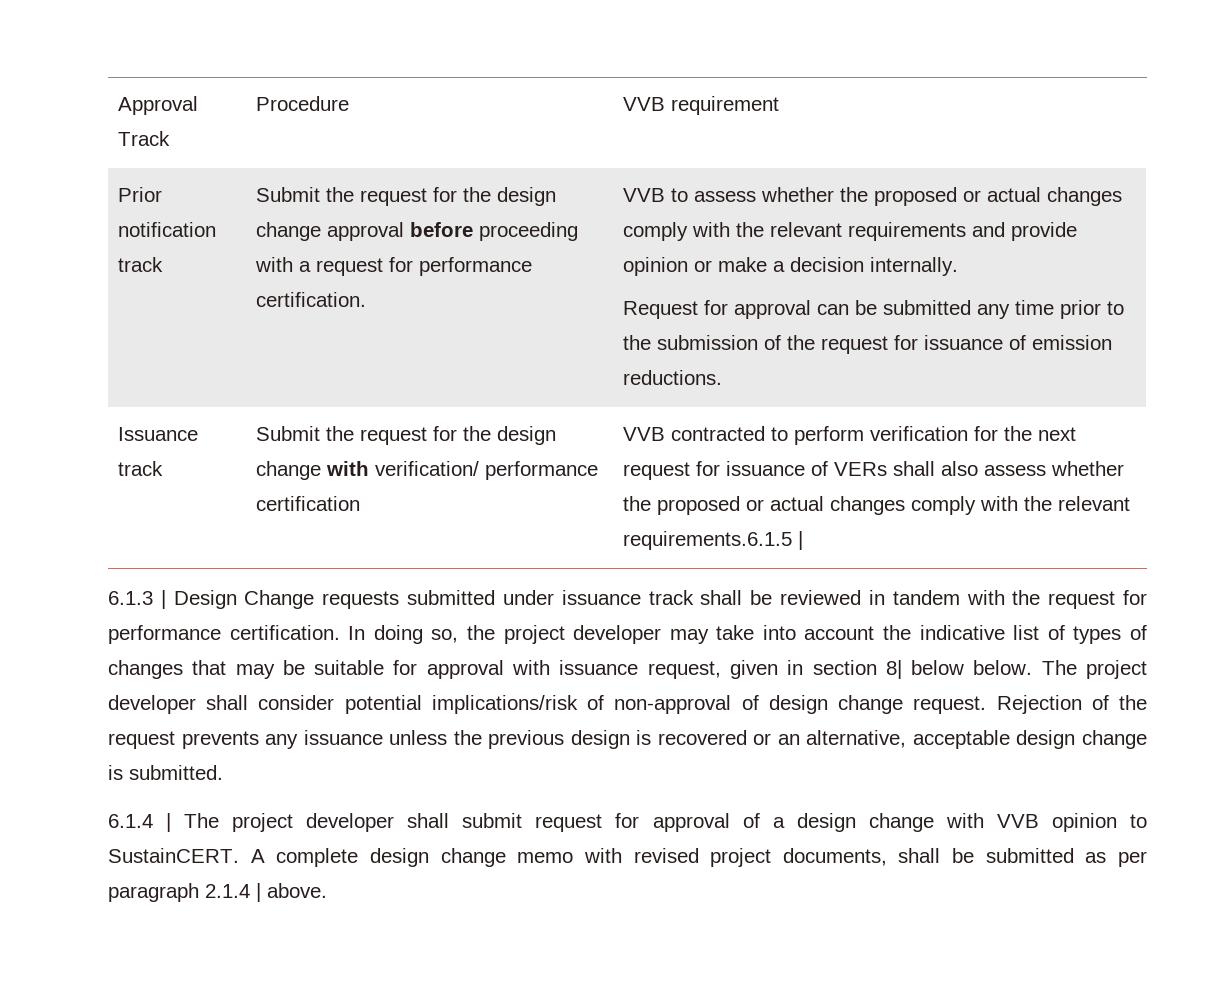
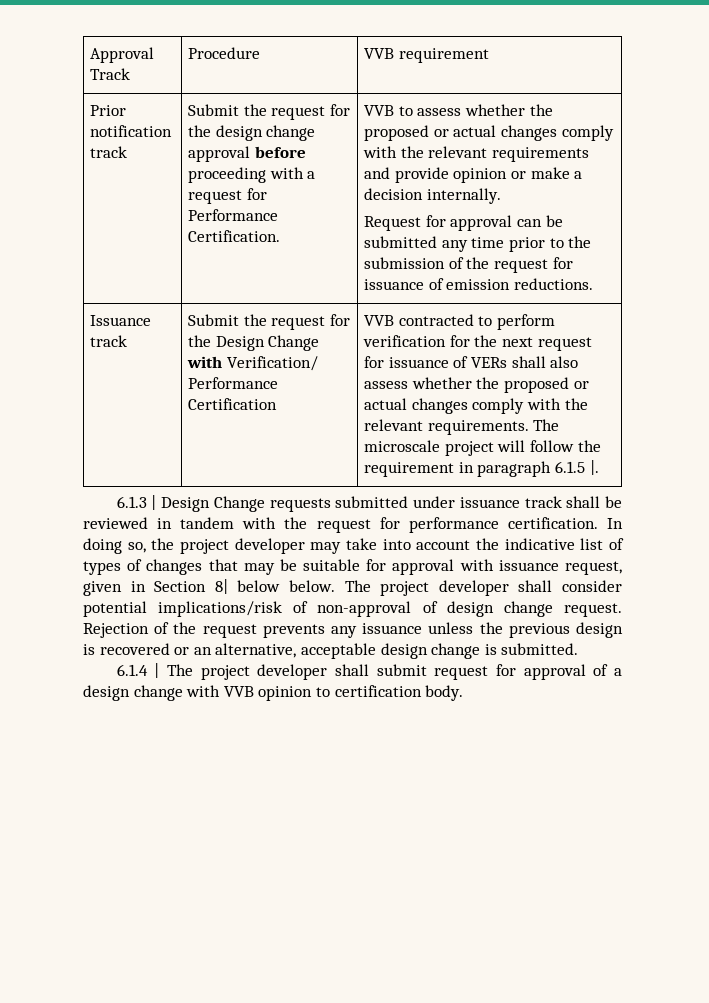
- Submit the request for the design change approval before proceeding with a request for performance certification.
+ Submit the request for the design change approval before proceeding with a request for Performance Certification.
- Submit the request for the design change with verification/ performance certification
+ Submit the request for the Design Change with Verification/ Performance Certification
- VVB contracted to perform verification for the next request for issuance of VERs shall also assess whether the proposed or actual changes comply with the relevant requirements.6.1.5 |
+ VVB contracted to perform verification for the next request for issuance of VERs shall also assess whether the proposed or actual changes comply with the relevant requirements. The microscale project will follow the requirement in paragraph 6.1.5 |.
- In doing so, the project developer may take into account the indicative list of types of changes that may be suitable for approval with issuance request, given in section 8| below below.
+ In doing so, the project developer may take into account the indicative list of types of changes that may be suitable for approval with issuance request, given in Section 8| below below.
- 6.1.4 | The project developer shall submit request for approval of a design change with VVB opinion to SustainCERT. A complete design change memo with revised project documents, shall be submitted as per paragraph 2.1.4 | above.
+ 6.1.4 | The project developer shall submit request for approval of a design change with VVB opinion to certification body.

